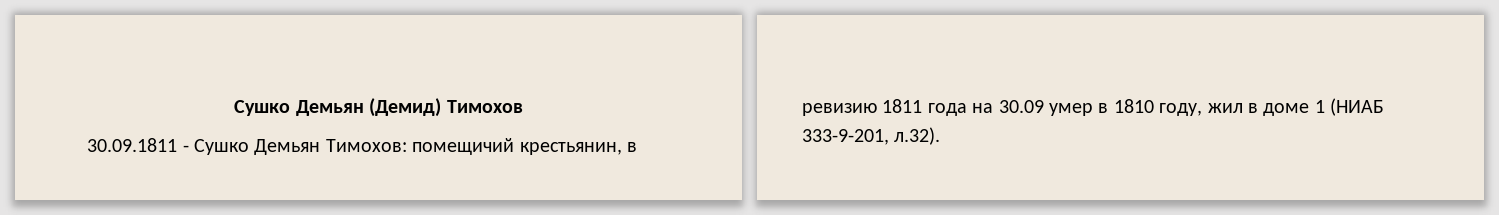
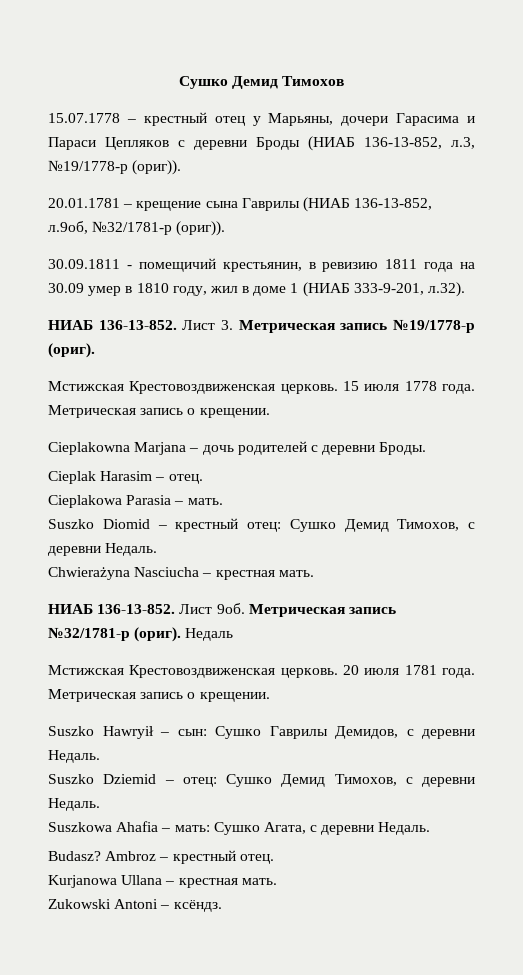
- Сушко Демьян (Демид) Тимохов
+ Сушко Демид Тимохов
+ 15.07.1778 – крестный отец у Марьяны, дочери Гарасима и Параси Цепляков с деревни Броды (НИАБ 136-13-852, л.3, №19/1778-р (ориг)).
+ 20.01.1781 – крещение сына Гаврилы (НИАБ 136-13-852, л.9об, №32/1781-р (ориг)).
- 30.09.1811 - Сушко Демьян Тимохов: помещичий крестьянин, в ревизию 1811 года на 30.09 умер в 1810 году, жил в доме 1 (НИАБ 333-9-201, л.32).
+ 30.09.1811 - помещичий крестьянин, в ревизию 1811 года на 30.09 умер в 1810 году, жил в доме 1 (НИАБ 333-9-201, л.32).
+ НИАБ 136-13-852. Лист 3. Метрическая запись №19/1778-р (ориг).
+ Мстижская Крестовоздвиженская церковь. 15 июля 1778 года. Метрическая запись о крещении.
+ Cieplakowna Marjana – дочь родителей с деревни Броды.
+ Cieplak Harasim – отец.
+ Cieplakowa Parasia – мать.
+ Suszko Diomid – крестный отец: Сушко Демид Тимохов, с деревни Недаль.
+ Chwierażyna Nasciucha – крестная мать.
+ НИАБ 136-13-852. Лист 9об. Метрическая запись №32/1781-р (ориг). Недаль
+ Мстижская Крестовоздвиженская церковь. 20 июля 1781 года. Метрическая запись о крещении.
+ Suszko Hawryił – сын: Сушко Гаврилы Демидов, с деревни Недаль.
+ Suszko Dziemid – отец: Сушко Демид Тимохов, с деревни Недаль.
+ Suszkowa Ahafia – мать: Сушко Агата, с деревни Недаль.
+ Budasz? Ambroz – крестный отец.
+ Kurjanowa Ullana – крестная мать.
+ Zukowski Antoni – ксёндз.

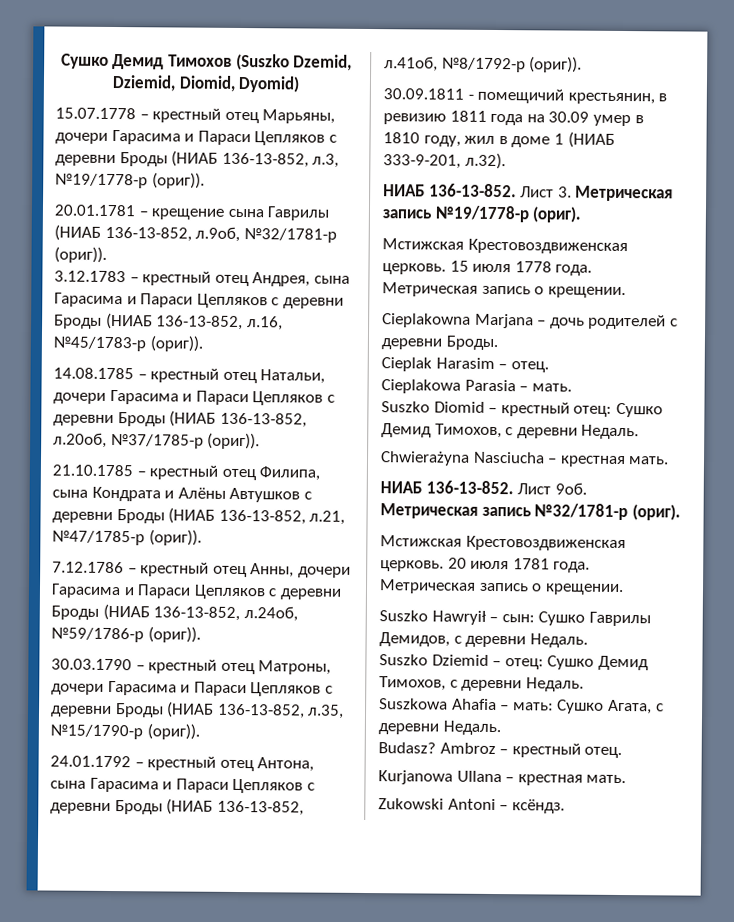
- Сушко Демид Тимохов
+ Сушко Демид Тимохов (Suszko Dzemid, Dziemid, Diomid, Dyomid)
- 15.07.1778 – крестный отец у Марьяны, дочери Гарасима и Параси Цепляков с деревни Броды (НИАБ 136-13-852, л.3, №19/1778-р (ориг)).
+ 15.07.1778 – крестный отец Марьяны, дочери Гарасима и Параси Цепляков с деревни Броды (НИАБ 136-13-852, л.3, №19/1778-р (ориг)).
+ 3.12.1783 – крестный отец Андрея, сына Гарасима и Параси Цепляков с деревни Броды (НИАБ 136-13-852, л.16, №45/1783-р (ориг)).
+ 14.08.1785 – крестный отец Натальи, дочери Гарасима и Параси Цепляков с деревни Броды (НИАБ 136-13-852, л.20об, №37/1785-р (ориг)).
+ 21.10.1785 – крестный отец Филипа, сына Кондрата и Алёны Автушков с деревни Броды (НИАБ 136-13-852, л.21, №47/1785-р (ориг)).
+ 7.12.1786 – крестный отец Анны, дочери Гарасима и Параси Цепляков с деревни Броды (НИАБ 136-13-852, л.24об, №59/1786-р (ориг)).
+ 30.03.1790 – крестный отец Матроны, дочери Гарасима и Параси Цепляков с деревни Броды (НИАБ 136-13-852, л.35, №15/1790-р (ориг)).
+ 24.01.1792 – крестный отец Антона, сына Гарасима и Параси Цепляков с деревни Броды (НИАБ 136-13-852, л.41об, №8/1792-р (ориг)).
- Недаль

